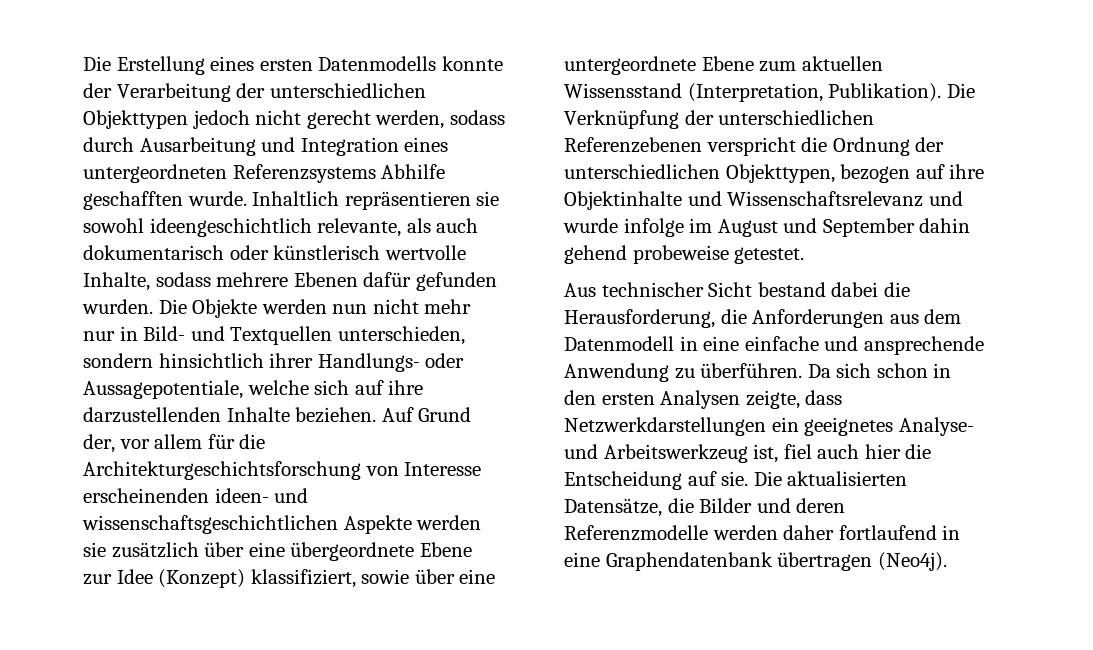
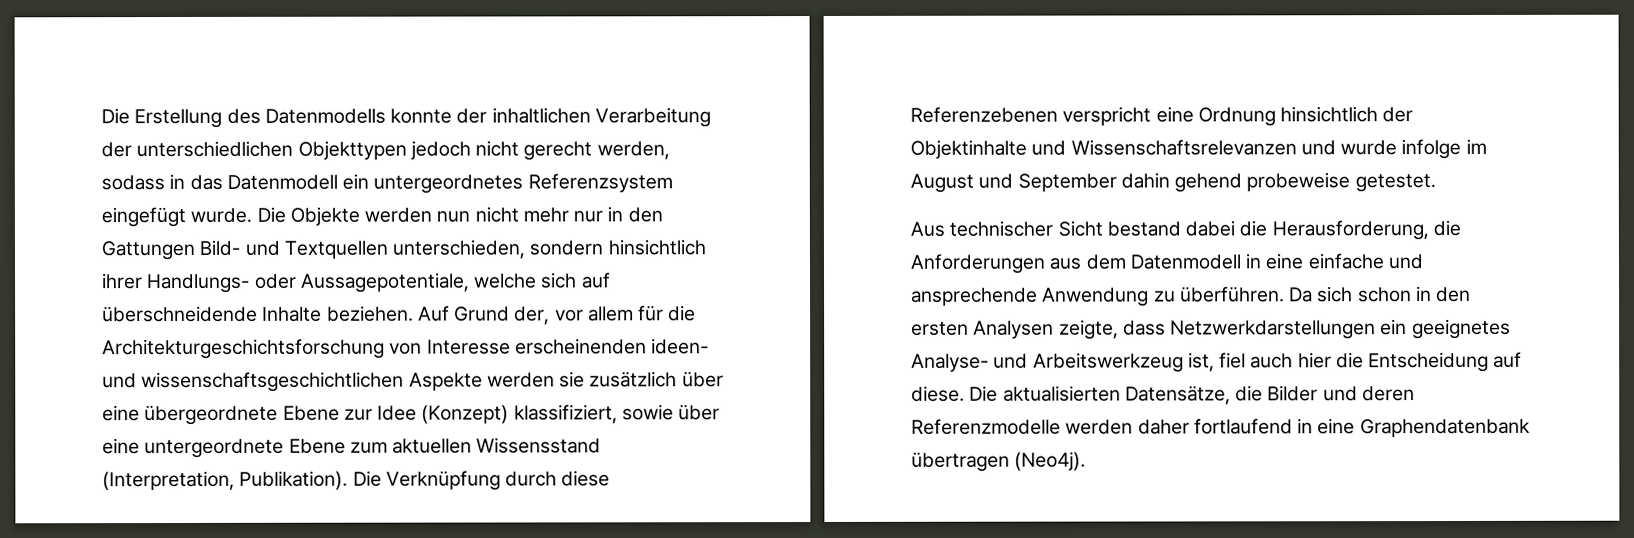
- Die Erstellung eines ersten Datenmodells konnte der Verarbeitung der unterschiedlichen Objekttypen jedoch nicht gerecht werden, sodass durch Ausarbeitung und Integration eines untergeordneten Referenzsystems Abhilfe geschafften wurde. Inhaltlich repräsentieren sie sowohl ideengeschichtlich relevante, als auch dokumentarisch oder künstlerisch wertvolle Inhalte, sodass mehrere Ebenen dafür gefunden wurden.
+ Die Erstellung des Datenmodells konnte der inhaltlichen Verarbeitung der unterschiedlichen Objekttypen jedoch nicht gerecht werden, sodass in das Datenmodell ein untergeordnetes Referenzsystem eingefügt wurde.
- Die Objekte werden nun nicht mehr nur in Bild- und Textquellen unterschieden, sondern hinsichtlich ihrer Handlungs- oder Aussagepotentiale, welche sich auf ihre darzustellenden Inhalte beziehen.
+ Die Objekte werden nun nicht mehr nur in den Gattungen Bild- und Textquellen unterschieden, sondern hinsichtlich ihrer Handlungs- oder Aussagepotentiale, welche sich auf überschneidende Inhalte beziehen.
- Die Verknüpfung der unterschiedlichen Referenzebenen verspricht die Ordnung der unterschiedlichen Objekttypen, bezogen auf ihre Objektinhalte und Wissenschaftsrelevanz und wurde infolge im August und September dahin gehend probeweise getestet.
+ Die Verknüpfung durch diese Referenzebenen verspricht eine Ordnung hinsichtlich der Objektinhalte und Wissenschaftsrelevanzen und wurde infolge im August und September dahin gehend probeweise getestet.
- Da sich schon in den ersten Analysen zeigte, dass Netzwerkdarstellungen ein geeignetes Analyse- und Arbeitswerkzeug ist, fiel auch hier die Entscheidung auf sie.
+ Da sich schon in den ersten Analysen zeigte, dass Netzwerkdarstellungen ein geeignetes Analyse- und Arbeitswerkzeug ist, fiel auch hier die Entscheidung auf diese.

